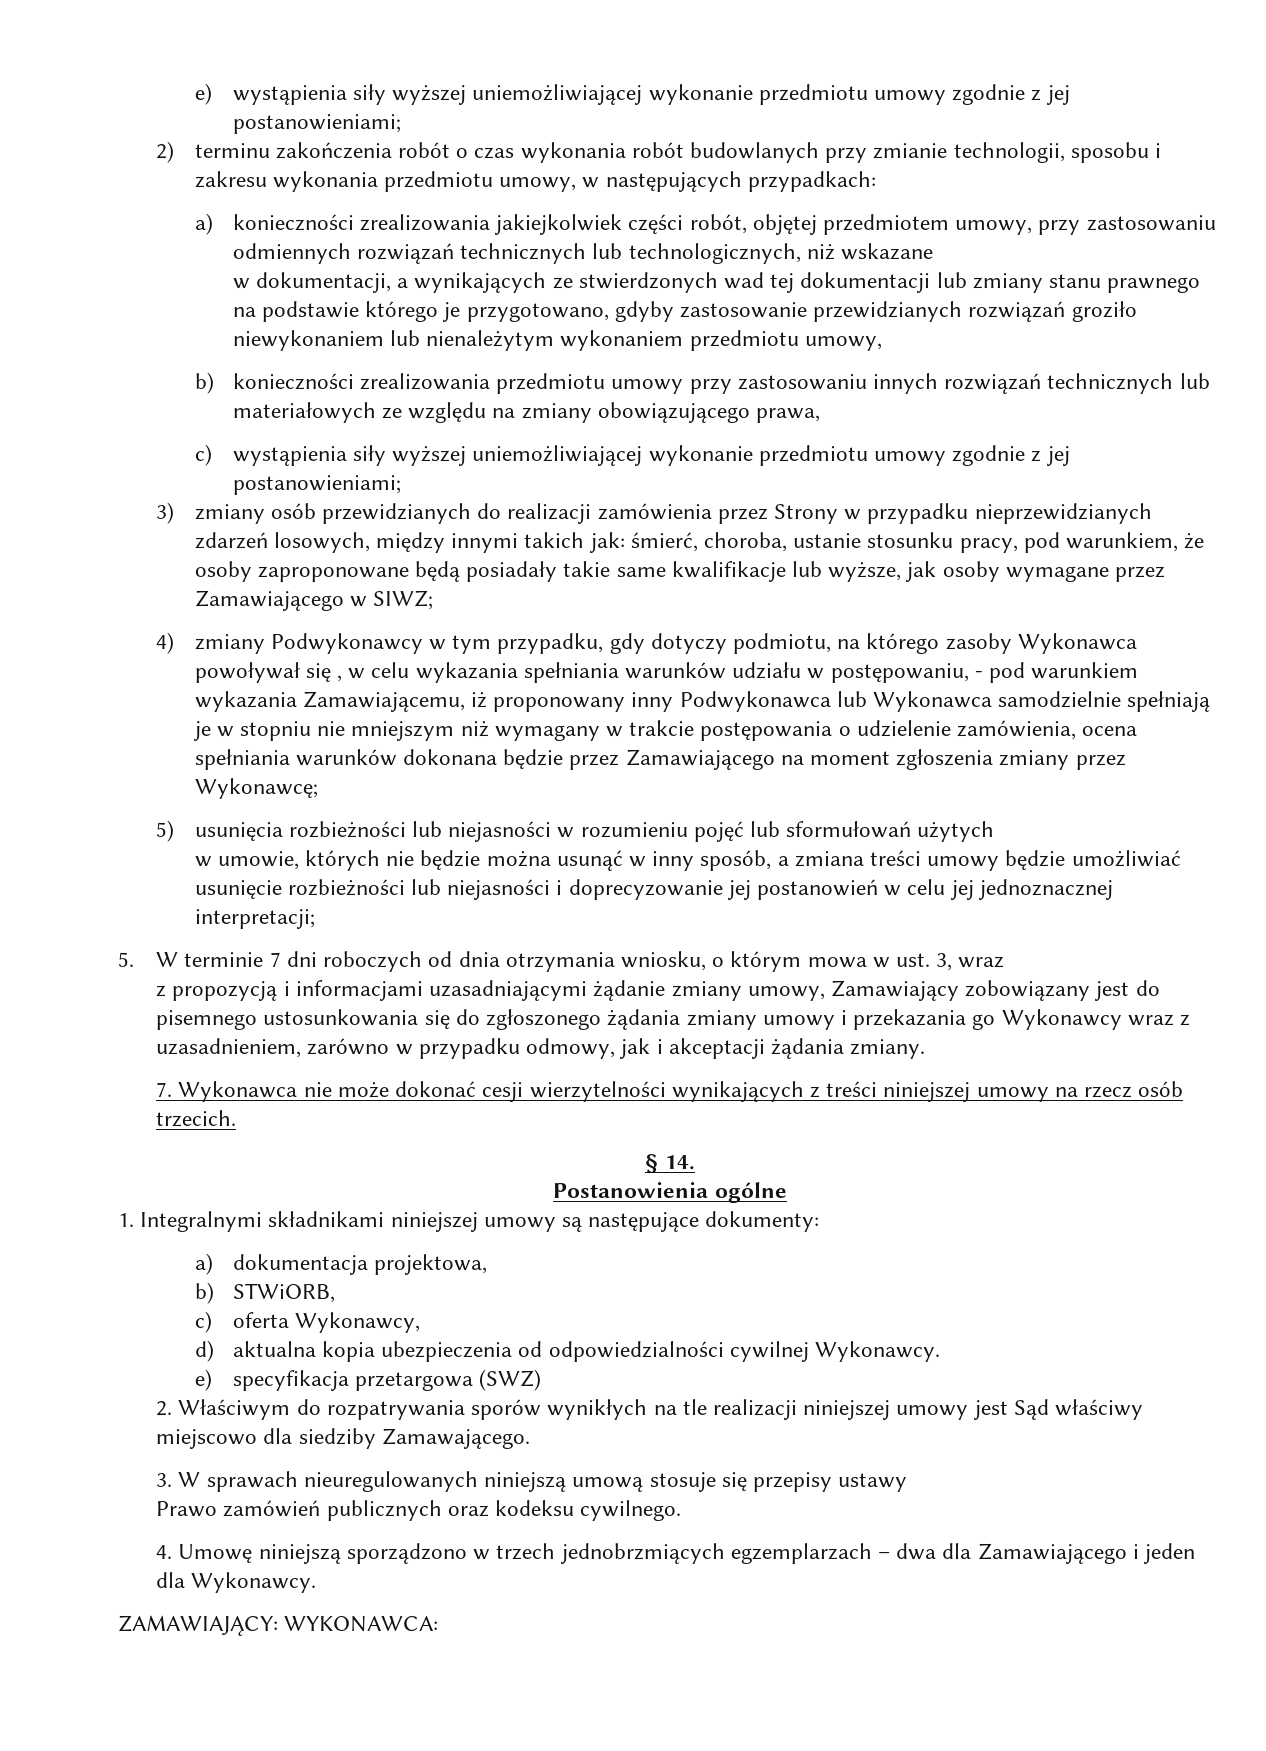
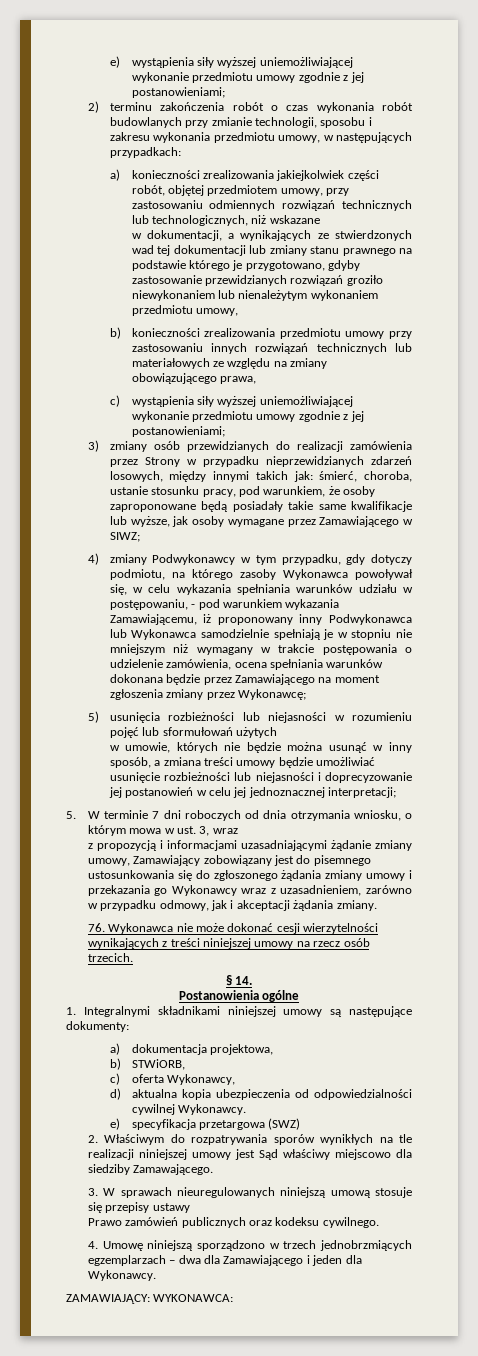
- 4) zmiany Podwykonawcy w tym przypadku, gdy dotyczy podmiotu, na którego zasoby Wykonawca powoływał się , w celu wykazania spełniania warunków udziału w postępowaniu, - pod warunkiem wykazania Zamawiającemu, iż proponowany inny Podwykonawca lub Wykonawca samodzielnie spełniają je w stopniu nie mniejszym niż wymagany w trakcie postępowania o udzielenie zamówienia, ocena spełniania warunków dokonana będzie przez Zamawiającego na moment zgłoszenia zmiany przez Wykonawcę;
+ 4) zmiany Podwykonawcy w tym przypadku, gdy dotyczy podmiotu, na którego zasoby Wykonawca powoływał się, w celu wykazania spełniania warunków udziału w postępowaniu, - pod warunkiem wykazania Zamawiającemu, iż proponowany inny Podwykonawca lub Wykonawca samodzielnie spełniają je w stopniu nie mniejszym niż wymagany w trakcie postępowania o udzielenie zamówienia, ocena spełniania warunków dokonana będzie przez Zamawiającego na moment zgłoszenia zmiany przez Wykonawcę;
- 7. Wykonawca nie może dokonać cesji wierzytelności wynikających z treści niniejszej umowy na rzecz osób trzecich.
+ 76. Wykonawca nie może dokonać cesji wierzytelności wynikających z treści niniejszej umowy na rzecz osób trzecich.

